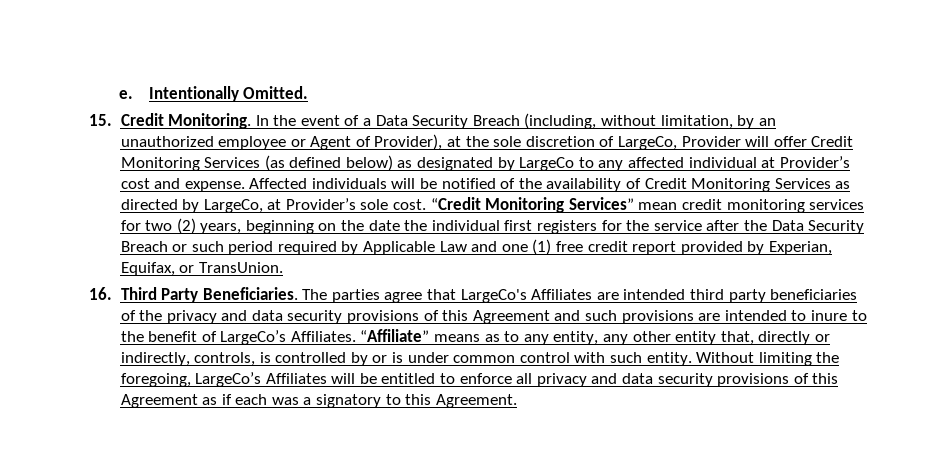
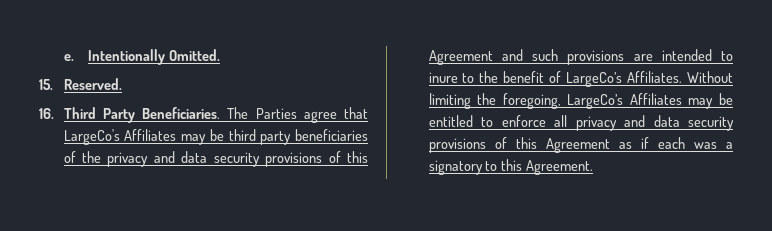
- 15. Credit Monitoring. In the event of a Data Security Breach (including, without limitation, by an unauthorized employee or Agent of Provider), at the sole discretion of LargeCo, Provider will offer Credit Monitoring Services (as defined below) as designated by LargeCo to any affected individual at Provider’s cost and expense. Affected individuals will be notified of the availability of Credit Monitoring Services as directed by LargeCo, at Provider’s sole cost. “Credit Monitoring Services” mean credit monitoring services for two (2) years, beginning on the date the individual first registers for the service after the Data Security Breach or such period required by Applicable Law and one (1) free credit report provided by Experian, Equifax, or TransUnion.
+ 15. Reserved.
- The parties agree that LargeCo's Affiliates are intended third party beneficiaries of the privacy and data security provisions of this Agreement and such provisions are intended to inure to the benefit of LargeCo’s Affiliates.
+ The Parties agree that LargeCo's Affiliates may be third party beneficiaries of the privacy and data security provisions of this Agreement and such provisions are intended to inure to the benefit of LargeCo’s Affiliates.
- “Affiliate” means as to any entity, any other entity that, directly or indirectly, controls, is controlled by or is under common control with such entity.
- Without limiting the foregoing, LargeCo’s Affiliates will be entitled to enforce all privacy and data security provisions of this Agreement as if each was a signatory to this Agreement.
+ Without limiting the foregoing, LargeCo’s Affiliates may be entitled to enforce all privacy and data security provisions of this Agreement as if each was a signatory to this Agreement.

